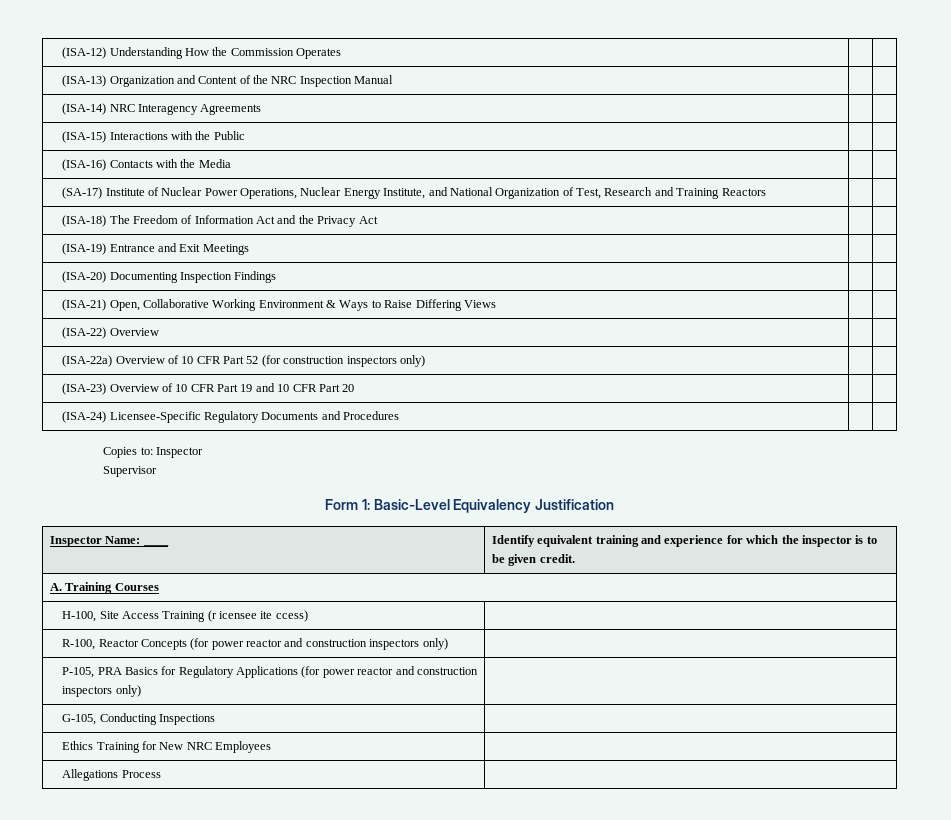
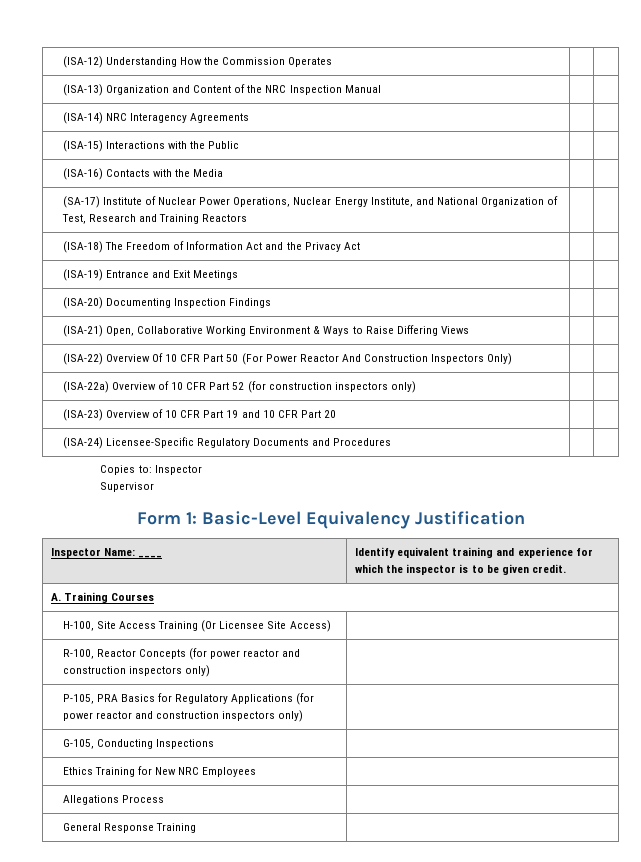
- (ISA-22) Overview | |
+ (ISA-22) Overview Of 10 CFR Part 50 (For Power Reactor And Construction Inspectors Only) | |
- H-100, Site Access Training (r icensee ite ccess) |
+ H-100, Site Access Training (Or Licensee Site Access) |
+ General Response Training |

